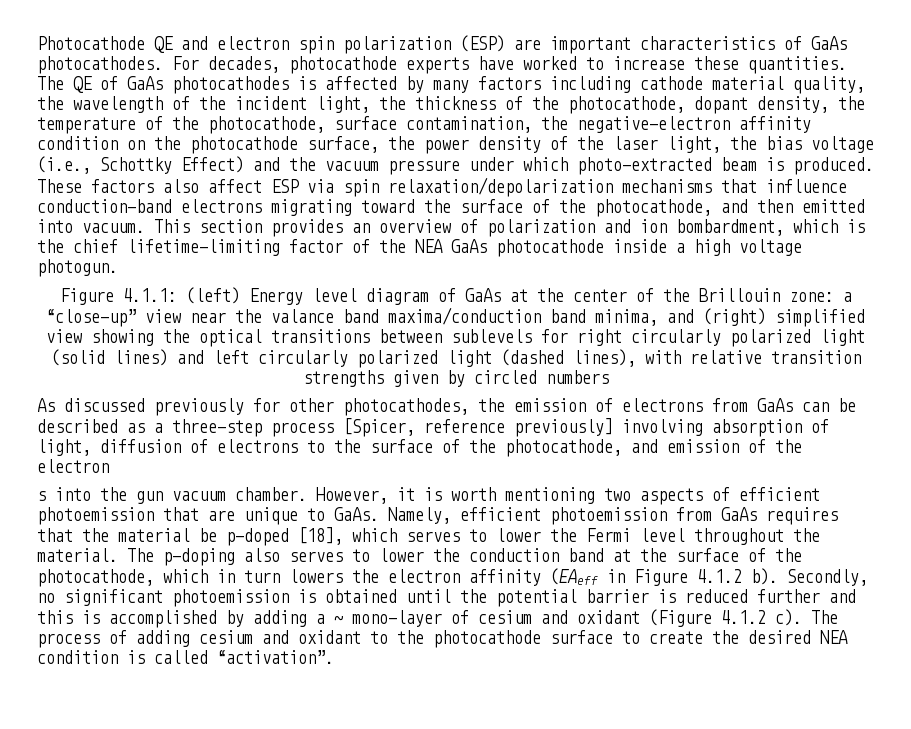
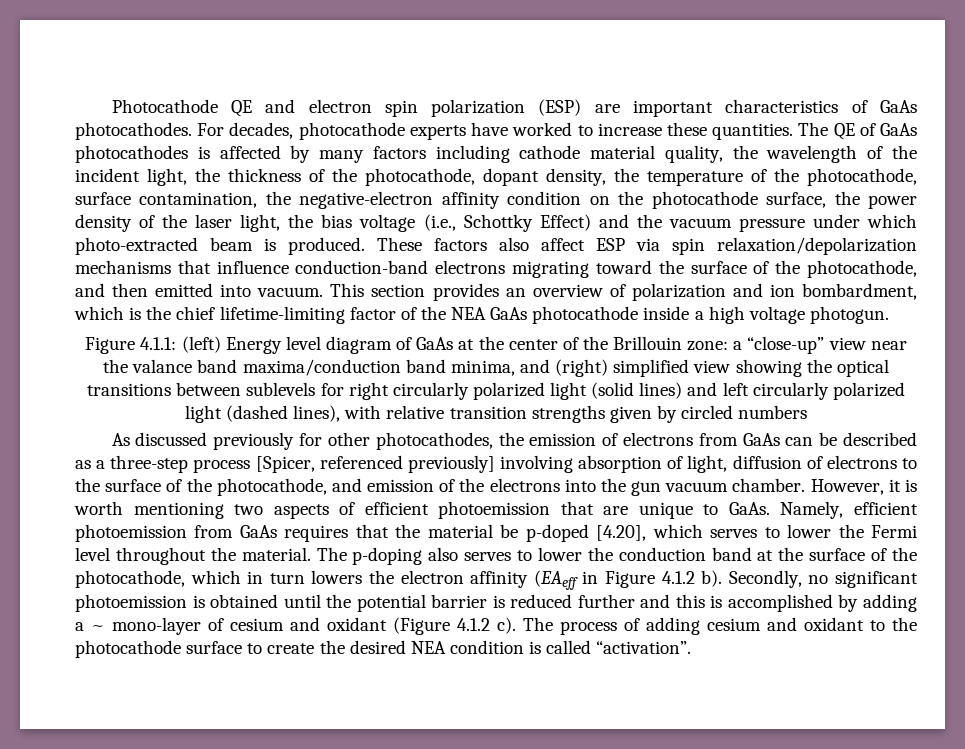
- As discussed previously for other photocathodes, the emission of electrons from GaAs can be described as a three-step process [Spicer, reference previously] involving absorption of light, diffusion of electrons to the surface of the photocathode, and emission of the electron
- s into the gun vacuum chamber.
+ As discussed previously for other photocathodes, the emission of electrons from GaAs can be described as a three-step process [Spicer, referenced previously] involving absorption of light, diffusion of electrons to the surface of the photocathode, and emission of the electrons into the gun vacuum chamber.
- Namely, efficient photoemission from GaAs requires that the material be p-doped [18], which serves to lower the Fermi level throughout the material.
+ Namely, efficient photoemission from GaAs requires that the material be p-doped [4.20], which serves to lower the Fermi level throughout the material.

